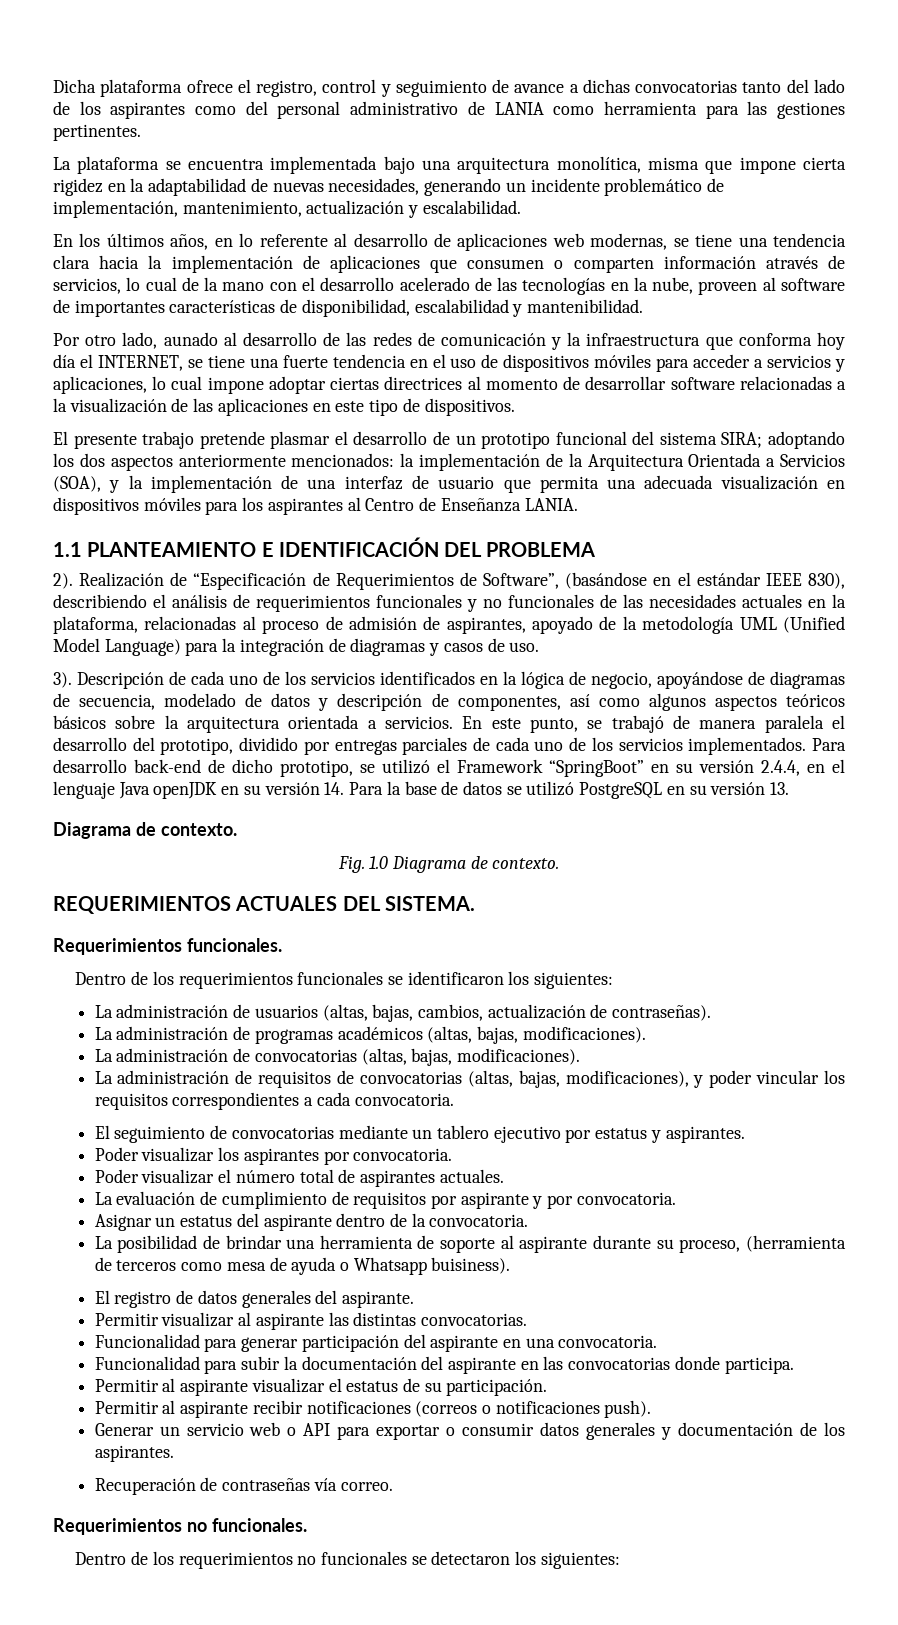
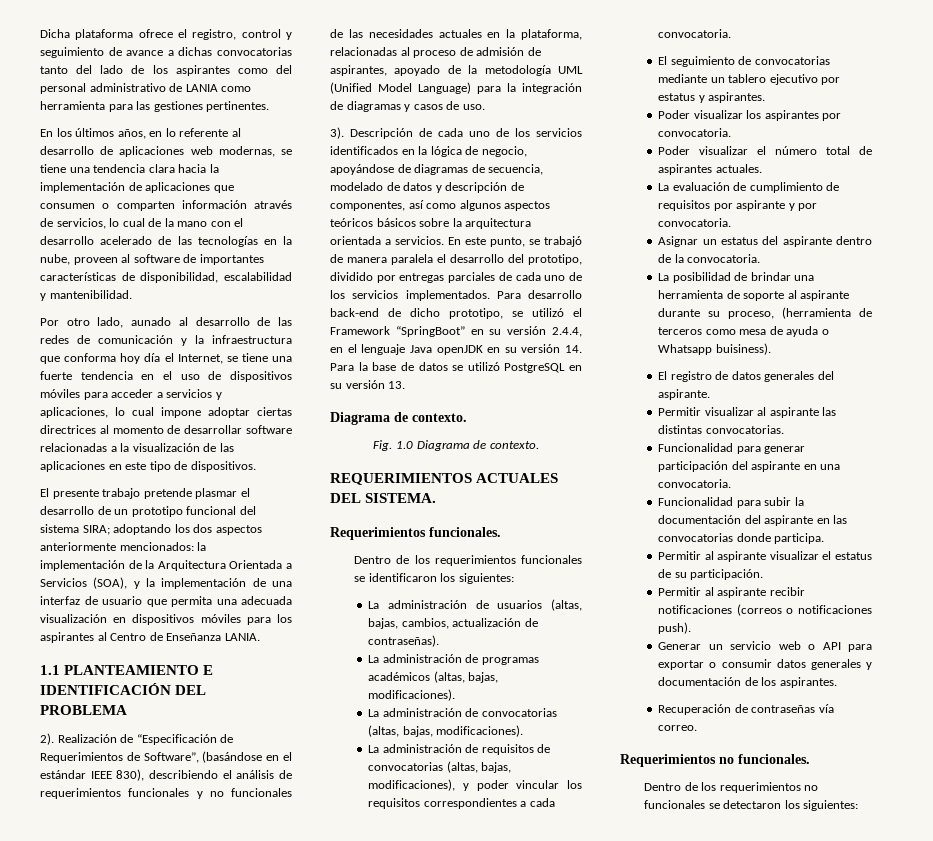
- La plataforma se encuentra implementada bajo una arquitectura monolítica, misma que impone cierta rigidez en la adaptabilidad de nuevas necesidades, generando un incidente problemático de implementación, mantenimiento, actualización y escalabilidad.
- Por otro lado, aunado al desarrollo de las redes de comunicación y la infraestructura que conforma hoy día el INTERNET, se tiene una fuerte tendencia en el uso de dispositivos móviles para acceder a servicios y aplicaciones, lo cual impone adoptar ciertas directrices al momento de desarrollar software relacionadas a la visualización de las aplicaciones en este tipo de dispositivos.
+ Por otro lado, aunado al desarrollo de las redes de comunicación y la infraestructura que conforma hoy día el Internet, se tiene una fuerte tendencia en el uso de dispositivos móviles para acceder a servicios y aplicaciones, lo cual impone adoptar ciertas directrices al momento de desarrollar software relacionadas a la visualización de las aplicaciones en este tipo de dispositivos.

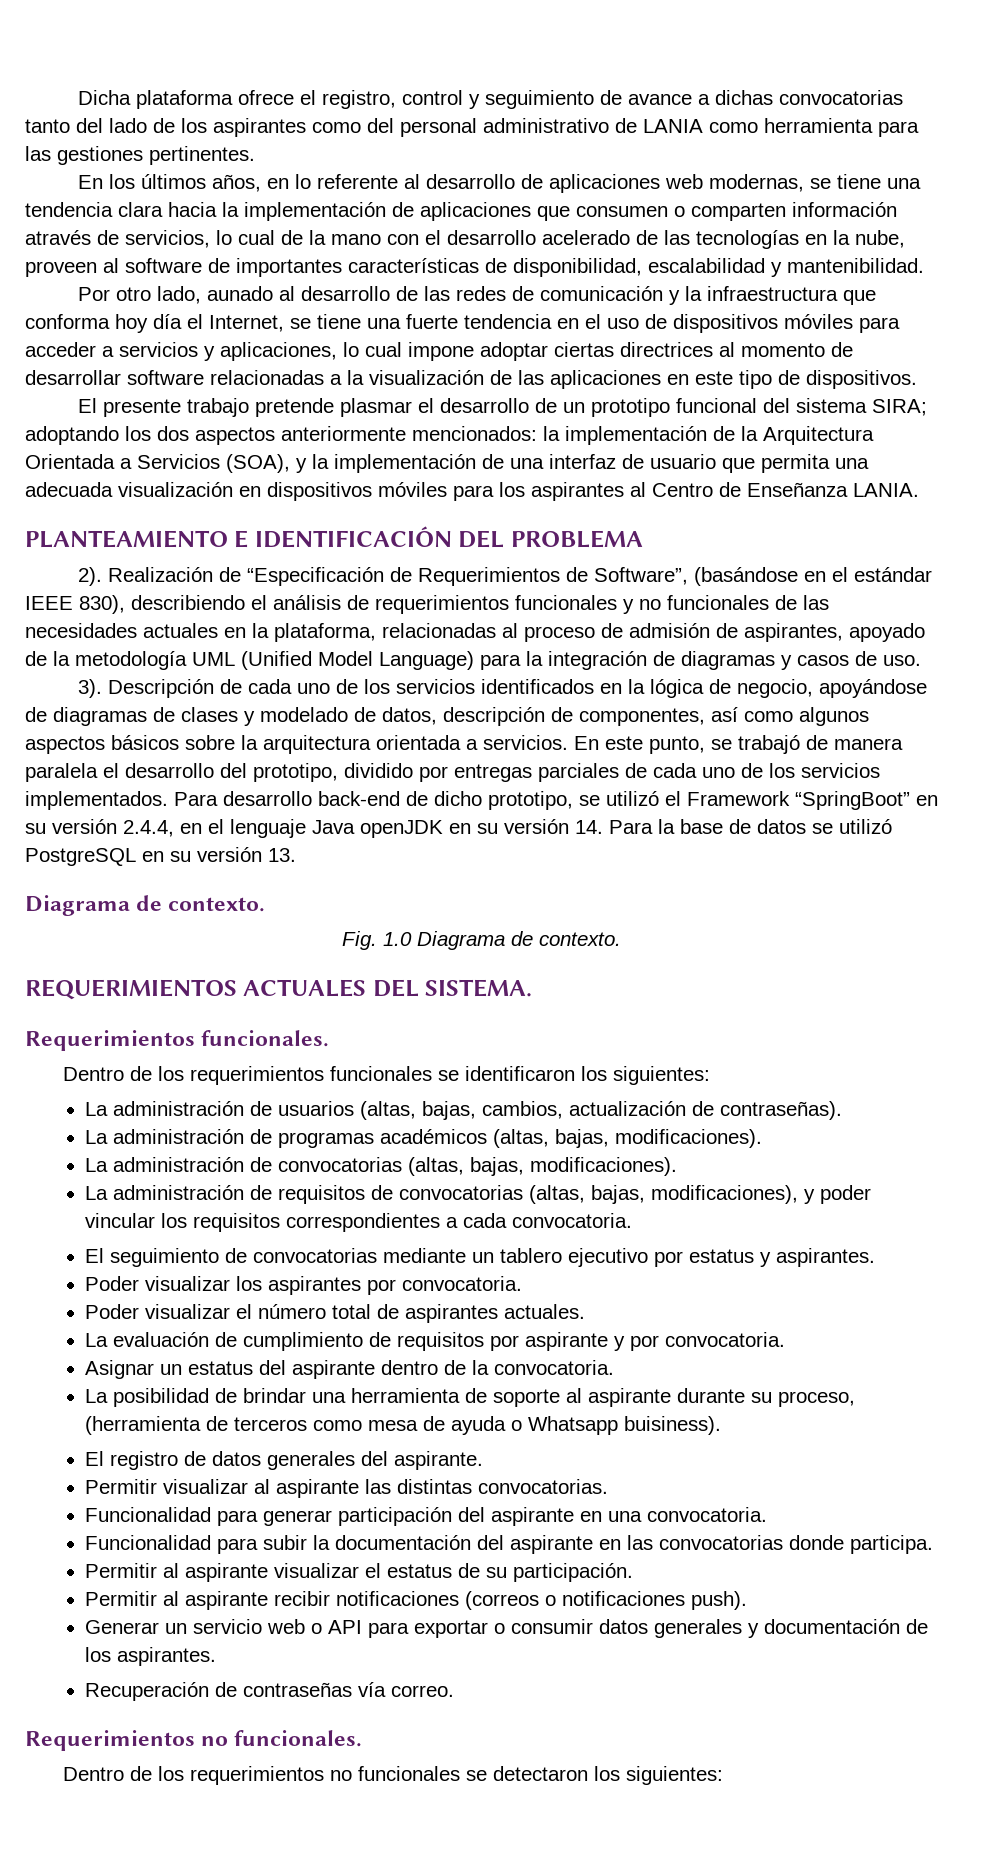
- 1.1 PLANTEAMIENTO E IDENTIFICACIÓN DEL PROBLEMA
+ PLANTEAMIENTO E IDENTIFICACIÓN DEL PROBLEMA
- Descripción de cada uno de los servicios identificados en la lógica de negocio, apoyándose de diagramas de secuencia, modelado de datos y descripción de componentes, así como algunos aspectos teóricos básicos sobre la arquitectura orientada a servicios.
+ Descripción de cada uno de los servicios identificados en la lógica de negocio, apoyándose de diagramas de clases y modelado de datos, descripción de componentes, así como algunos aspectos básicos sobre la arquitectura orientada a servicios.

